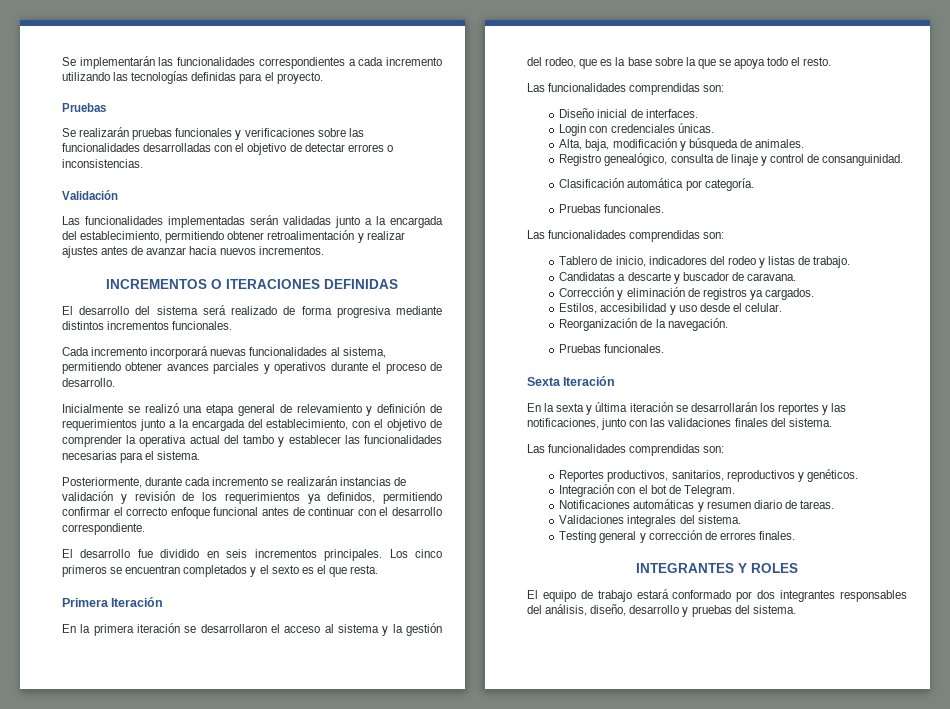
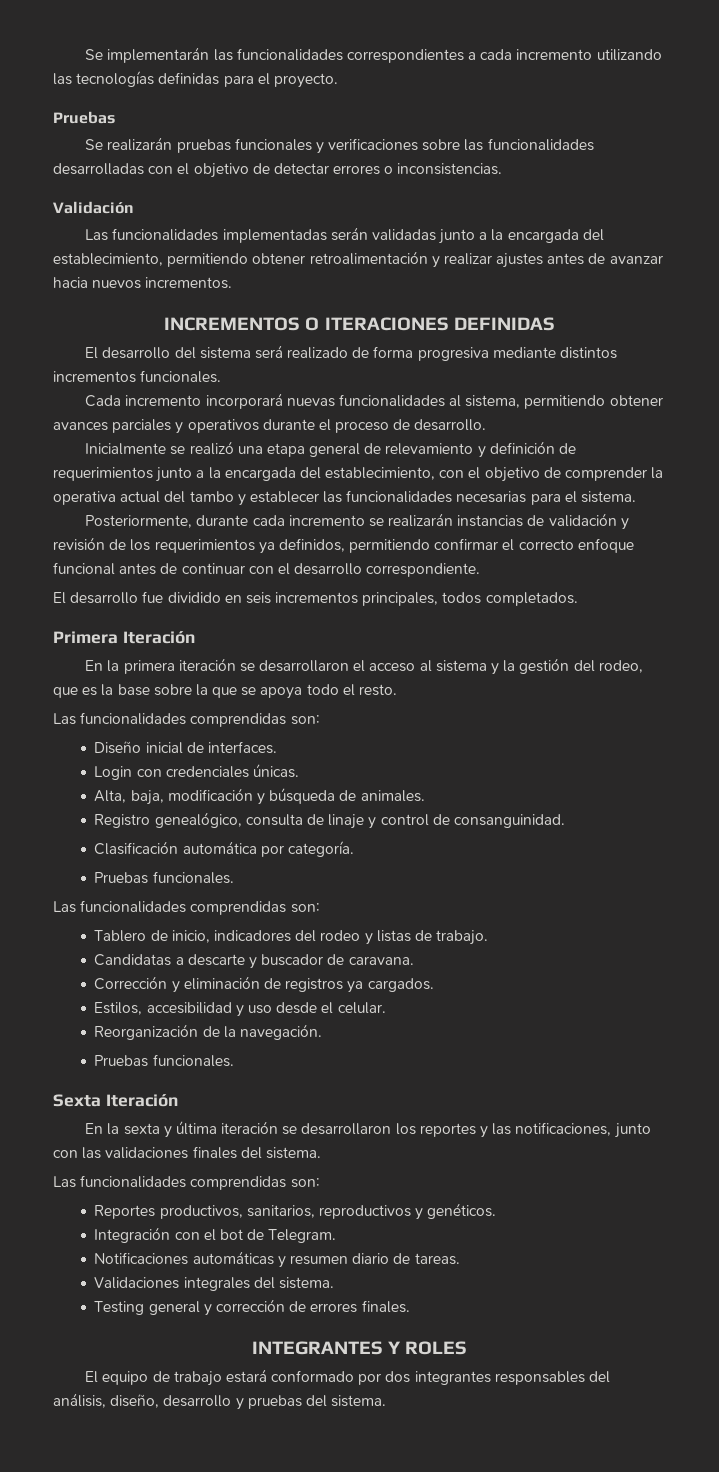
- El desarrollo fue dividido en seis incrementos principales. Los cinco primeros se encuentran completados y el sexto es el que resta.
+ El desarrollo fue dividido en seis incrementos principales, todos completados.
- En la sexta y última iteración se desarrollarán los reportes y las notificaciones, junto con las validaciones finales del sistema.
+ En la sexta y última iteración se desarrollaron los reportes y las notificaciones, junto con las validaciones finales del sistema.

